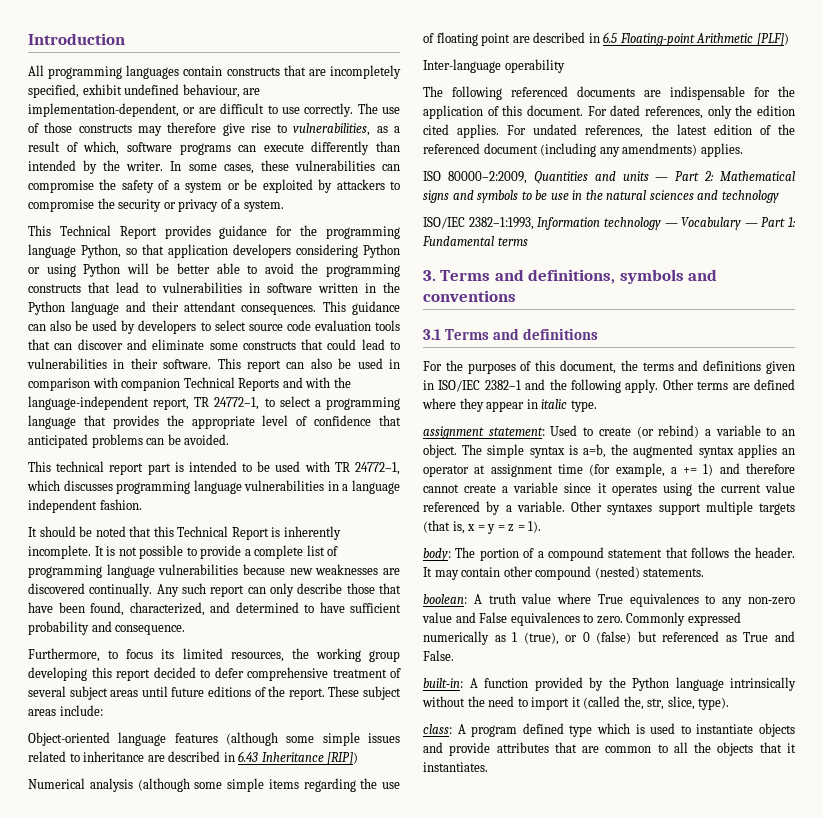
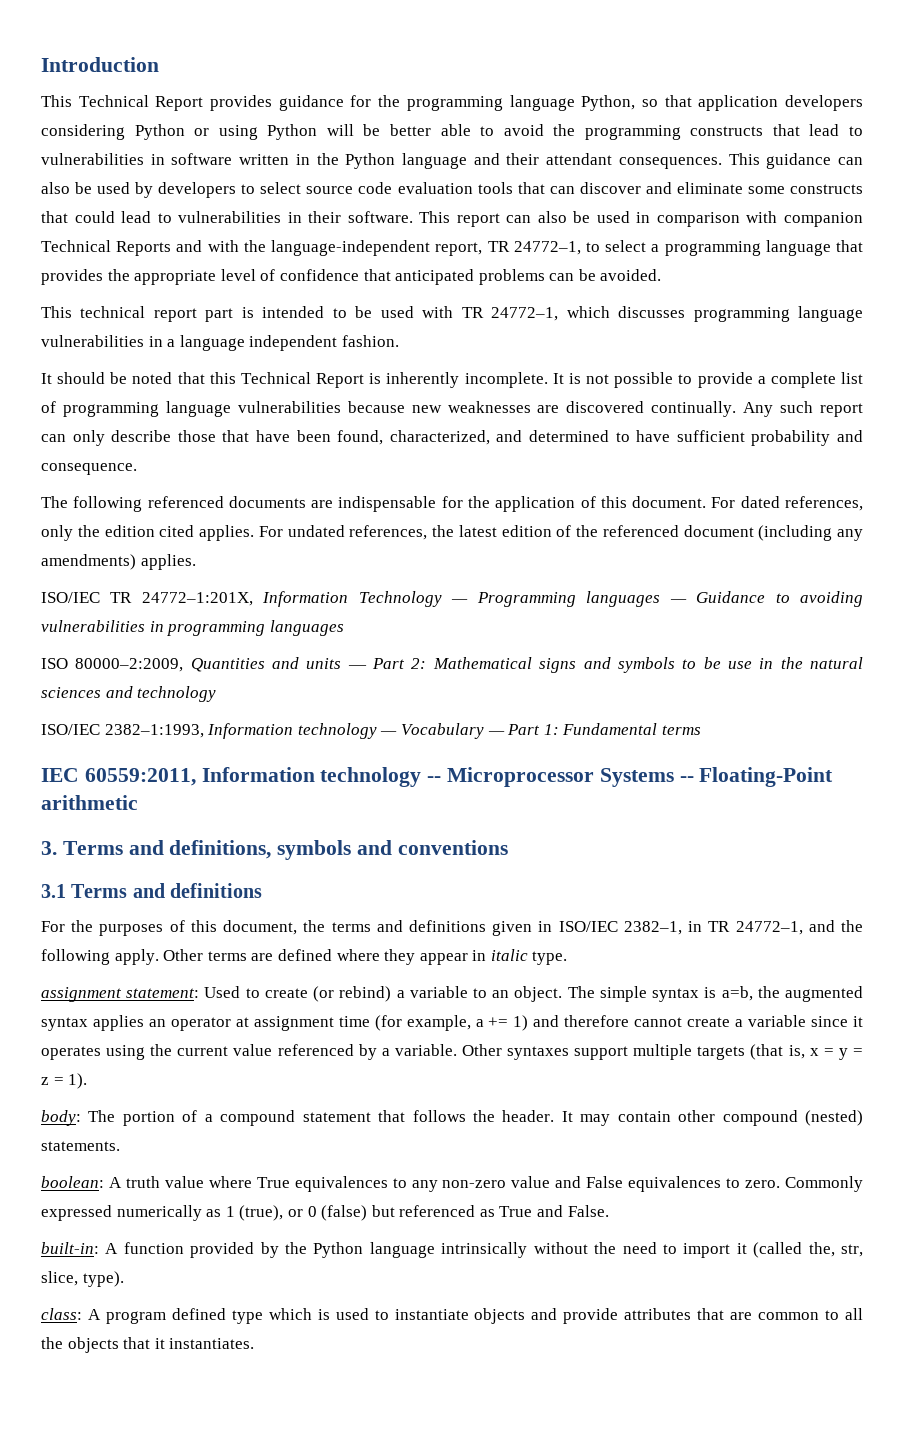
- All programming languages contain constructs that are incompletely specified, exhibit undefined behaviour, are implementation-dependent, or are difficult to use correctly. The use of those constructs may therefore give rise to vulnerabilities, as a result of which, software programs can execute differently than intended by the writer. In some cases, these vulnerabilities can compromise the safety of a system or be exploited by attackers to compromise the security or privacy of a system.
- Furthermore, to focus its limited resources, the working group developing this report decided to defer comprehensive treatment of several subject areas until future editions of the report. These subject areas include:
- Object-oriented language features (although some simple issues related to inheritance are described in 6.43 Inheritance [RIP])
- Numerical analysis (although some simple items regarding the use of floating point are described in 6.5 Floating-point Arithmetic [PLF])
- Inter-language operability
+ ISO/IEC TR 24772–1:201X, Information Technology — Programming languages — Guidance to avoiding vulnerabilities in programming languages
+ IEC 60559:2011, Information technology -- Microprocessor Systems -- Floating-Point arithmetic
- For the purposes of this document, the terms and definitions given in ISO/IEC 2382–1 and the following apply.
+ For the purposes of this document, the terms and definitions given in ISO/IEC 2382–1, in TR 24772–1, and the following apply.

